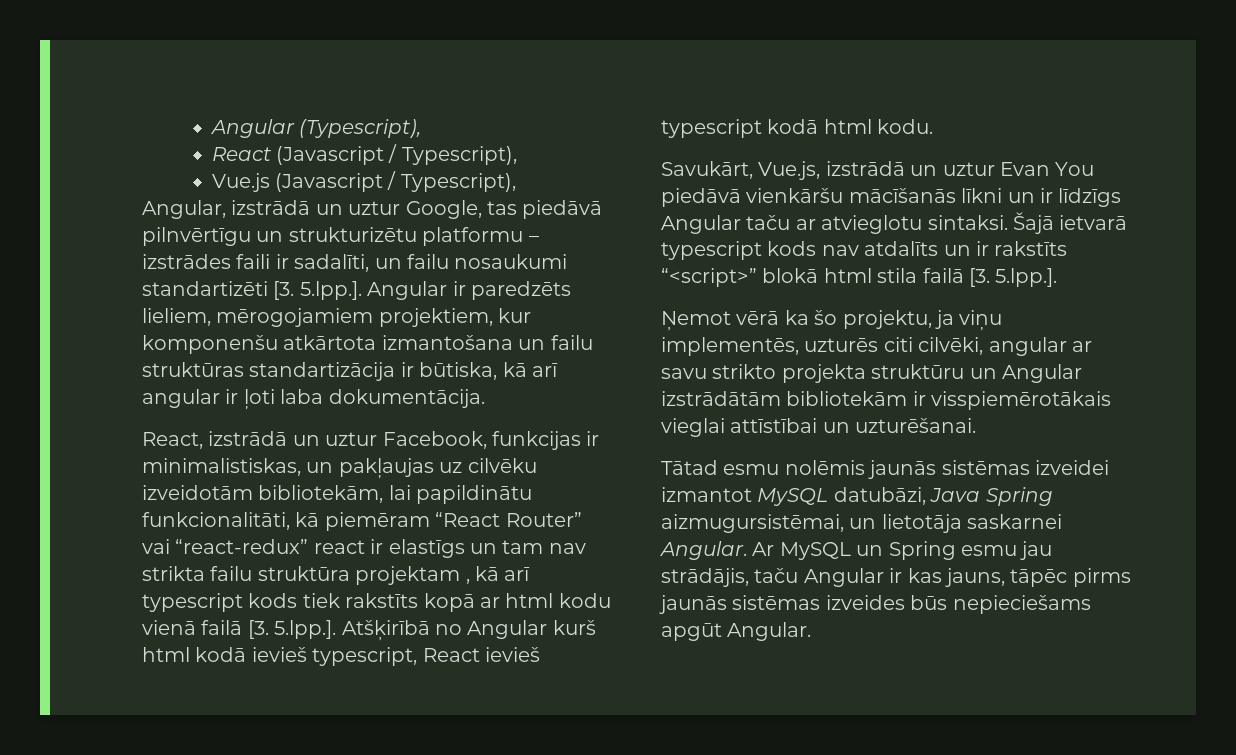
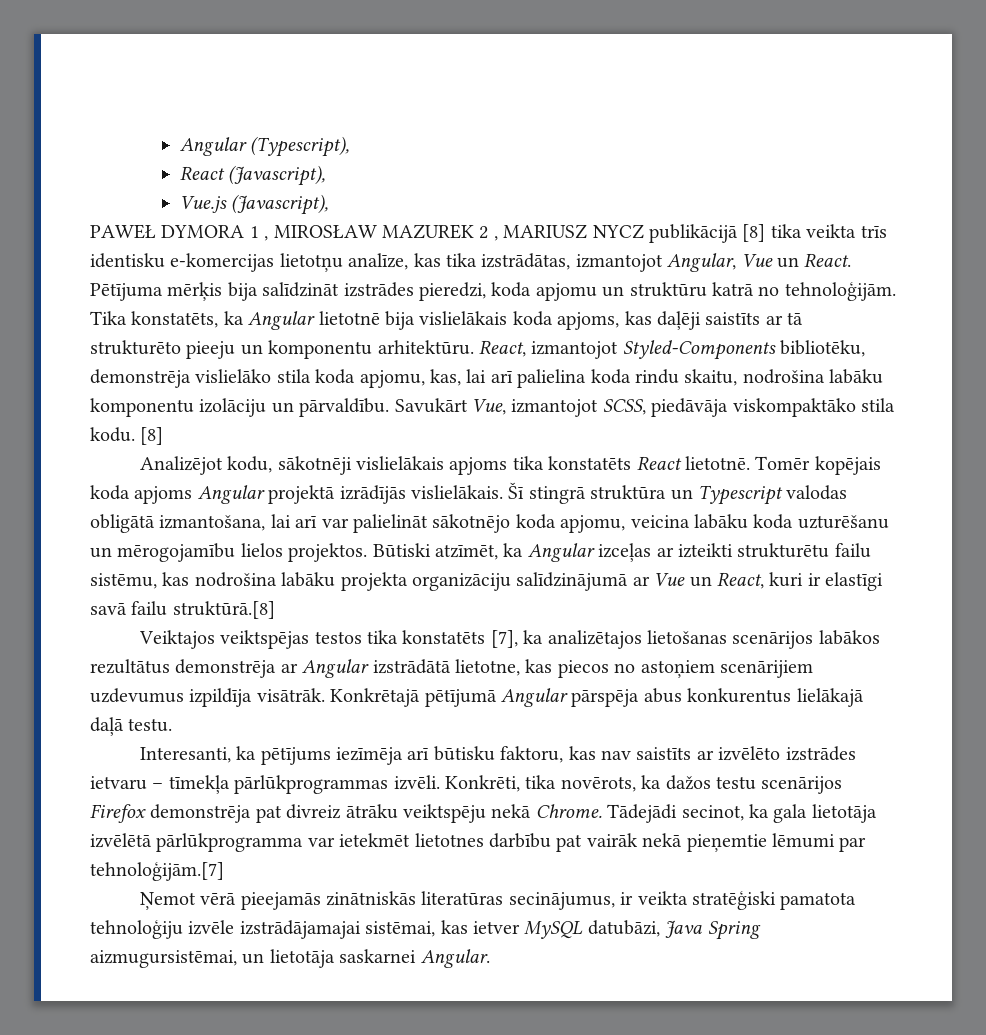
- React (Javascript / Typescript),
- Vue.js (Javascript / Typescript),
- Angular, izstrādā un uztur Google, tas piedāvā pilnvērtīgu un strukturizētu platformu – izstrādes faili ir sadalīti, un failu nosaukumi standartizēti [3. 5.lpp.]. Angular ir paredzēts lieliem, mērogojamiem projektiem, kur komponenšu atkārtota izmantošana un failu struktūras standartizācija ir būtiska, kā arī angular ir ļoti laba dokumentācija.
- React, izstrādā un uztur Facebook, funkcijas ir minimalistiskas, un pakļaujas uz cilvēku izveidotām bibliotekām, lai papildinātu funkcionalitāti, kā piemēram “React Router” vai “react-redux” react ir elastīgs un tam nav strikta failu struktūra projektam , kā arī typescript kods tiek rakstīts kopā ar html kodu vienā failā [3. 5.lpp.]. Atšķirībā no Angular kurš html kodā ievieš typescript, React ievieš typescript kodā html kodu.
- Savukārt, Vue.js, izstrādā un uztur Evan You piedāvā vienkāršu mācīšanās līkni un ir līdzīgs Angular taču ar atvieglotu sintaksi. Šajā ietvarā typescript kods nav atdalīts un ir rakstīts “<script>” blokā html stila failā [3. 5.lpp.].
- Ņemot vērā ka šo projektu, ja viņu implementēs, uzturēs citi cilvēki, angular ar savu strikto projekta struktūru un Angular izstrādātām bibliotekām ir visspiemērotākais vieglai attīstībai un uzturēšanai.
- Tātad esmu nolēmis jaunās sistēmas izveidei izmantot MySQL datubāzi, Java Spring aizmugursistēmai, un lietotāja saskarnei Angular. Ar MySQL un Spring esmu jau strādājis, taču Angular ir kas jauns, tāpēc pirms jaunās sistēmas izveides būs nepieciešams apgūt Angular.
+ React (Javascript),
+ Vue.js (Javascript),
+ PAWEŁ DYMORA 1 , MIROSŁAW MAZUREK 2 , MARIUSZ NYCZ publikācijā [8] tika veikta trīs identisku e-komercijas lietotņu analīze, kas tika izstrādātas, izmantojot Angular, Vue un React. Pētījuma mērķis bija salīdzināt izstrādes pieredzi, koda apjomu un struktūru katrā no tehnoloģijām. Tika konstatēts, ka Angular lietotnē bija vislielākais koda apjoms, kas daļēji saistīts ar tā strukturēto pieeju un komponentu arhitektūru. React, izmantojot Styled-Components bibliotēku, demonstrēja vislielāko stila koda apjomu, kas, lai arī palielina koda rindu skaitu, nodrošina labāku komponentu izolāciju un pārvaldību. Savukārt Vue, izmantojot SCSS, piedāvāja viskompaktāko stila kodu. [8]
+ Analizējot kodu, sākotnēji vislielākais apjoms tika konstatēts React lietotnē. Tomēr kopējais koda apjoms Angular projektā izrādījās vislielākais. Šī stingrā struktūra un Typescript valodas obligātā izmantošana, lai arī var palielināt sākotnējo koda apjomu, veicina labāku koda uzturēšanu un mērogojamību lielos projektos. Būtiski atzīmēt, ka Angular izceļas ar izteikti strukturētu failu sistēmu, kas nodrošina labāku projekta organizāciju salīdzinājumā ar Vue un React, kuri ir elastīgi savā failu struktūrā.[8]
+ Veiktajos veiktspējas testos tika konstatēts [7], ka analizētajos lietošanas scenārijos labākos rezultātus demonstrēja ar Angular izstrādātā lietotne, kas piecos no astoņiem scenārijiem uzdevumus izpildīja visātrāk. Konkrētajā pētījumā Angular pārspēja abus konkurentus lielākajā daļā testu.
+ Interesanti, ka pētījums iezīmēja arī būtisku faktoru, kas nav saistīts ar izvēlēto izstrādes ietvaru – tīmekļa pārlūkprogrammas izvēli. Konkrēti, tika novērots, ka dažos testu scenārijos Firefox demonstrēja pat divreiz ātrāku veiktspēju nekā Chrome. Tādejādi secinot, ka gala lietotāja izvēlētā pārlūkprogramma var ietekmēt lietotnes darbību pat vairāk nekā pieņemtie lēmumi par tehnoloģijām.[7]
+ Ņemot vērā pieejamās zinātniskās literatūras secinājumus, ir veikta stratēģiski pamatota tehnoloģiju izvēle izstrādājamajai sistēmai, kas ietver MySQL datubāzi, Java Spring aizmugursistēmai, un lietotāja saskarnei Angular.

